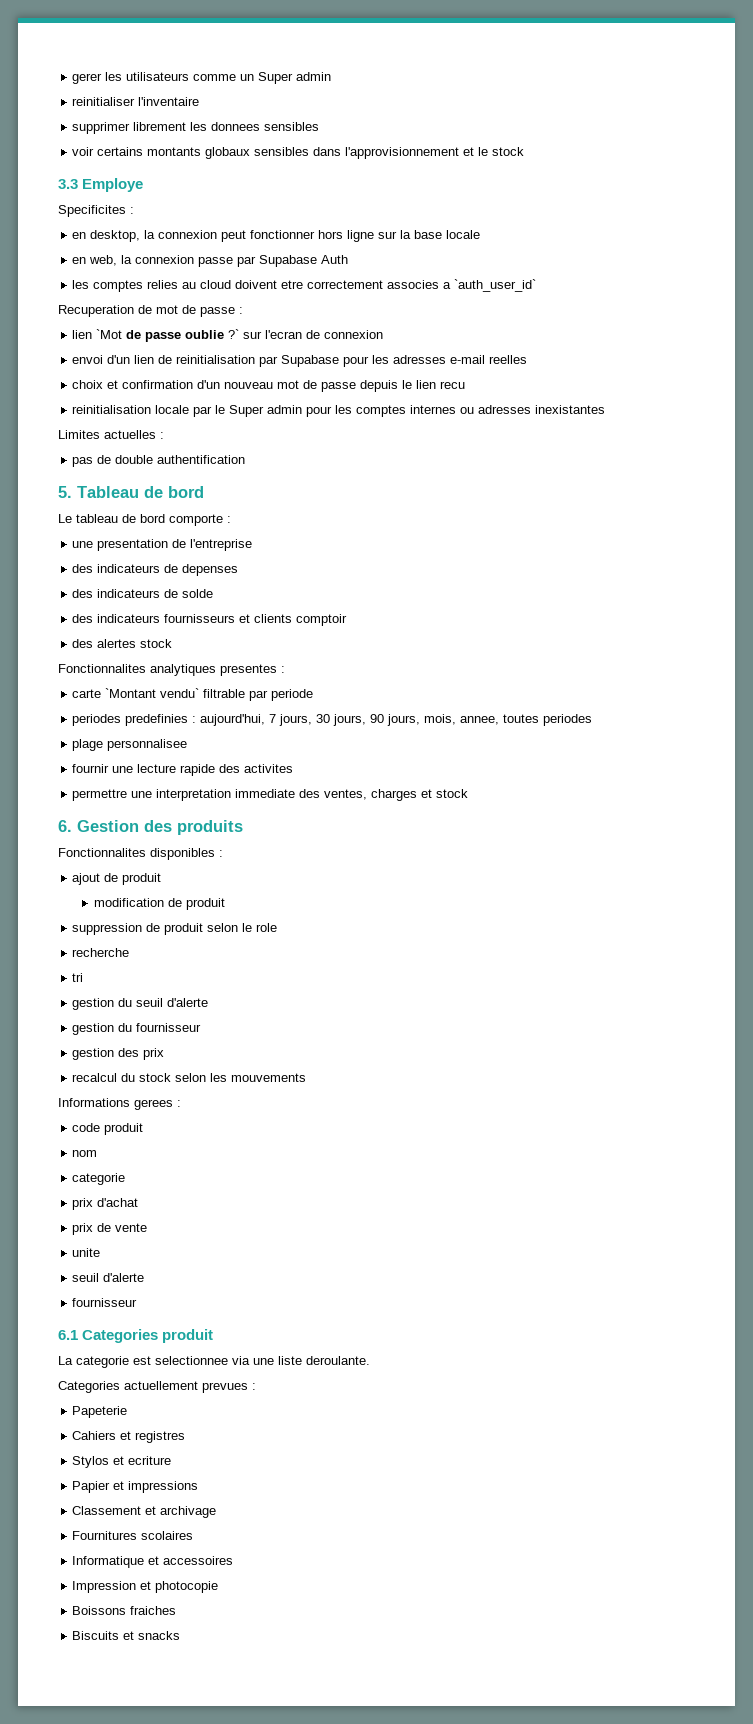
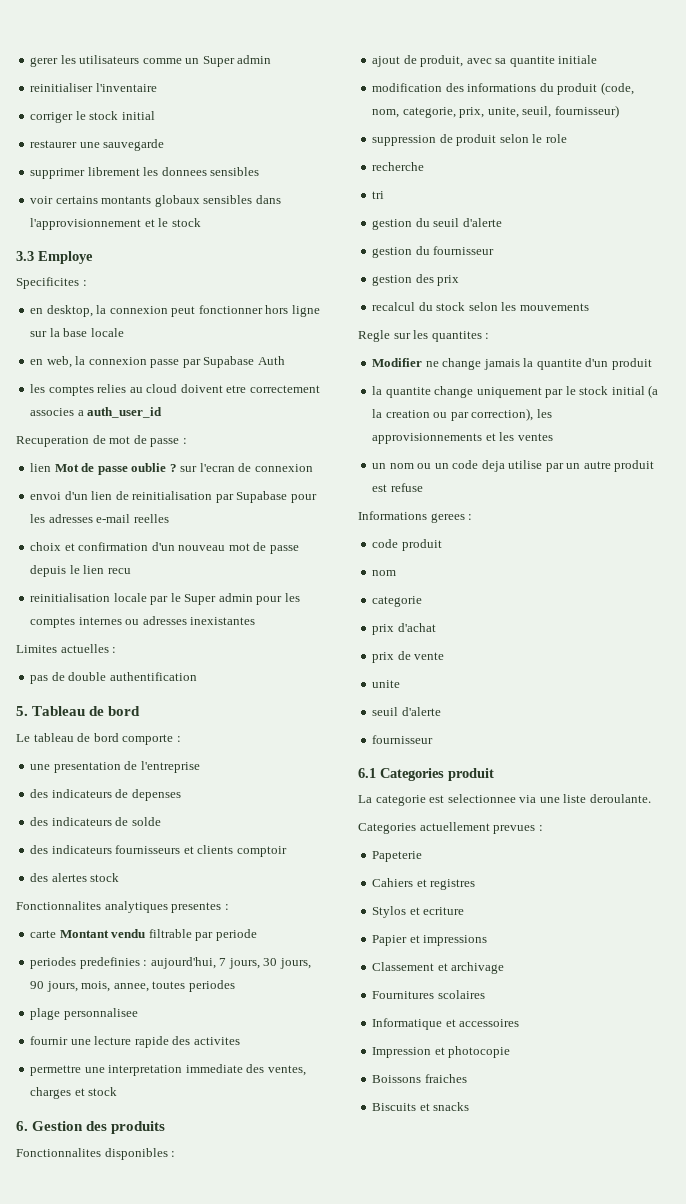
+ corriger le stock initial
+ restaurer une sauvegarde
- les comptes relies au cloud doivent etre correctement associes a `auth_user_id`
+ les comptes relies au cloud doivent etre correctement associes a auth_user_id
- lien `Mot de passe oublie ?` sur l'ecran de connexion
+ lien Mot de passe oublie ? sur l'ecran de connexion
- carte `Montant vendu` filtrable par periode
+ carte Montant vendu filtrable par periode
- ajout de produit
- modification de produit
+ ajout de produit, avec sa quantite initiale
+ modification des informations du produit (code, nom, categorie, prix, unite, seuil, fournisseur)
+ Regle sur les quantites :
+ Modifier ne change jamais la quantite d'un produit
+ la quantite change uniquement par le stock initial (a la creation ou par correction), les approvisionnements et les ventes
+ un nom ou un code deja utilise par un autre produit est refuse

